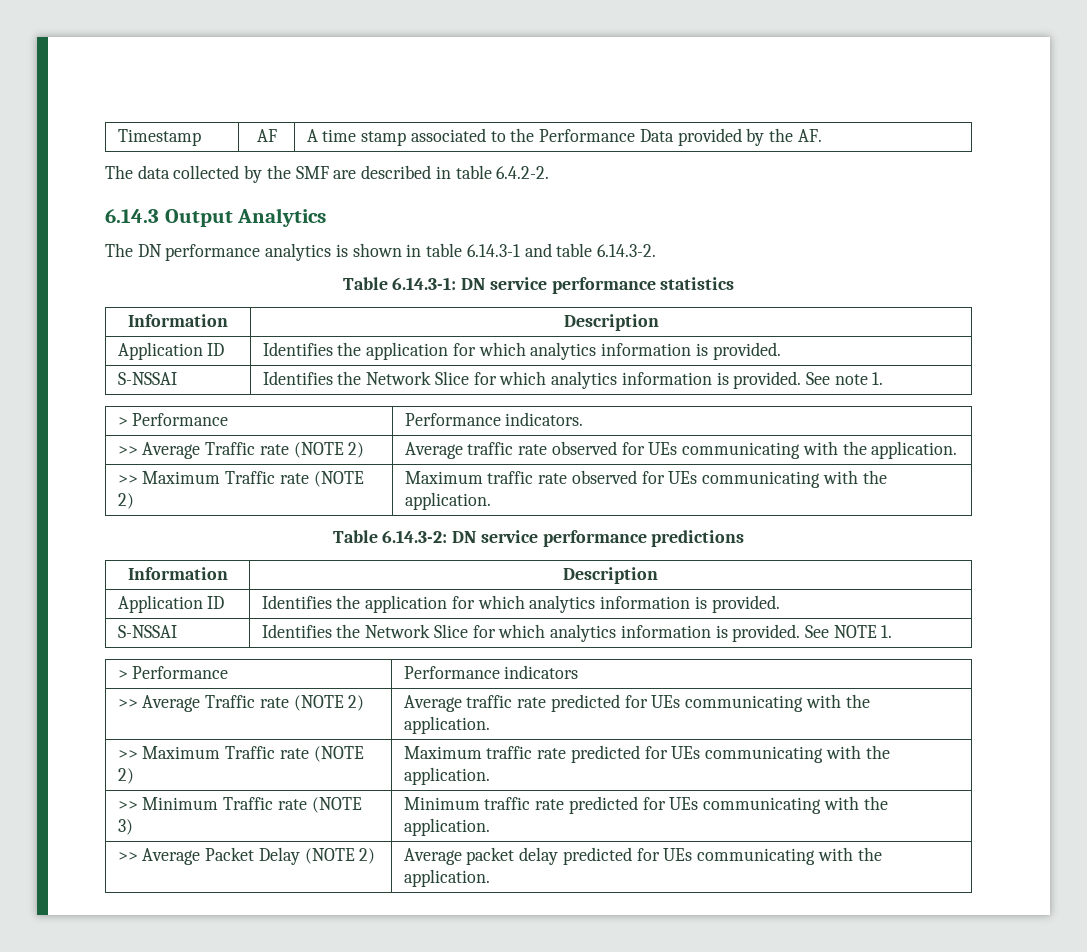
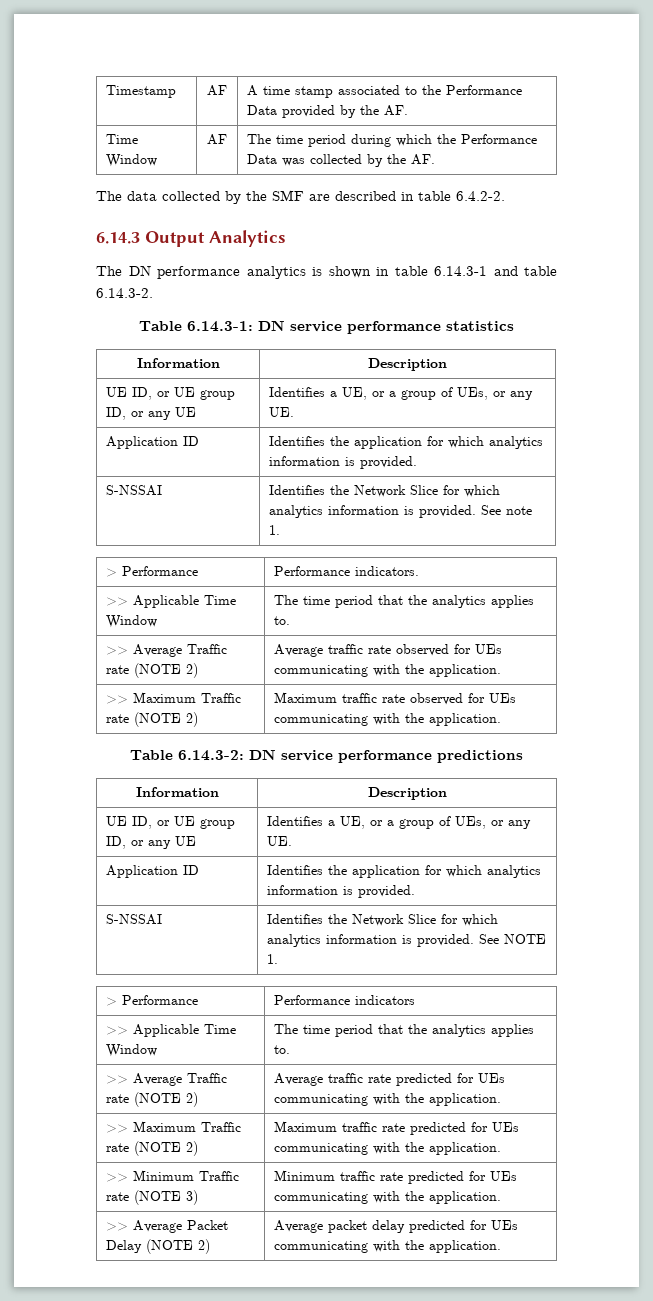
+ Time Window | AF | The time period during which the Performance Data was collected by the AF.
  Table 6.14.3-1: DN service performance statistics
  Information | Description
+ UE ID, or UE group ID, or any UE | Identifies a UE, or a group of UEs, or any UE.
  > Performance | Performance indicators.
+ >> Applicable Time Window | The time period that the analytics applies to.
  Table 6.14.3-2: DN service performance predictions
  Information | Description
+ UE ID, or UE group ID, or any UE | Identifies a UE, or a group of UEs, or any UE.
  > Performance | Performance indicators
+ >> Applicable Time Window | The time period that the analytics applies to.

